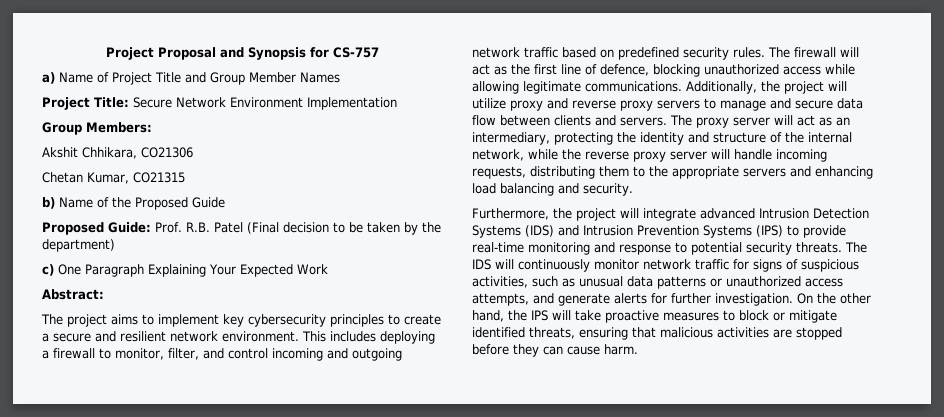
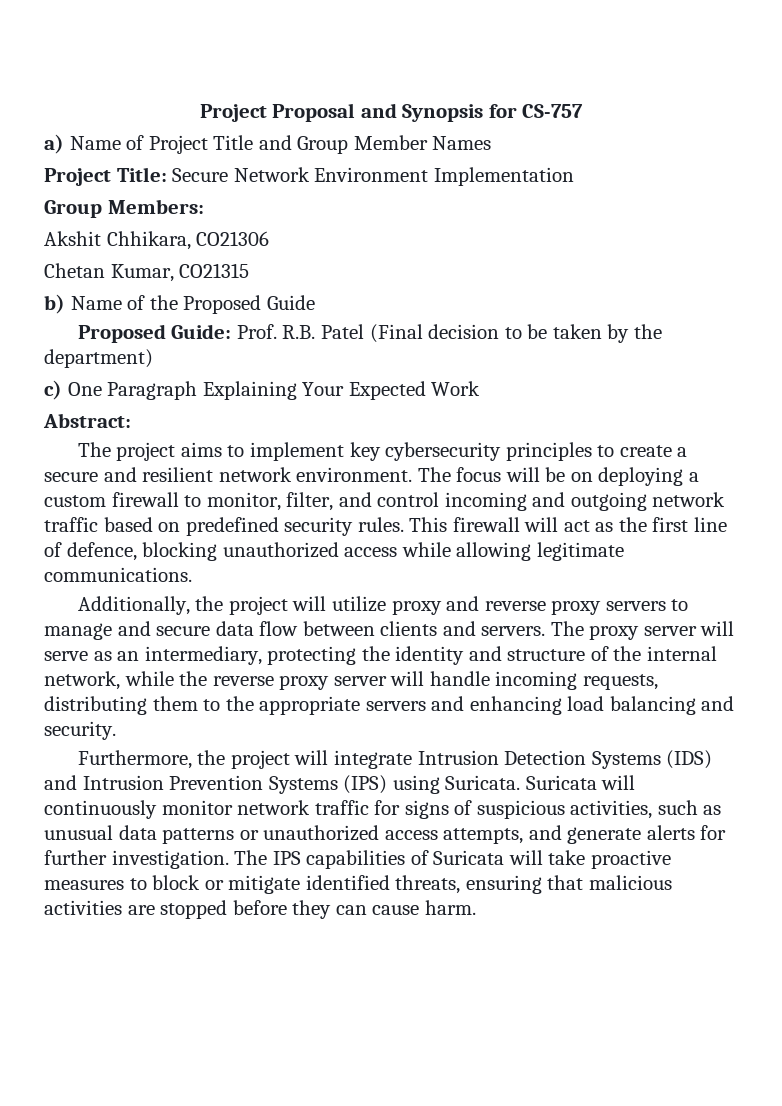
- This includes deploying a firewall to monitor, filter, and control incoming and outgoing network traffic based on predefined security rules.
+ The focus will be on deploying a custom firewall to monitor, filter, and control incoming and outgoing network traffic based on predefined security rules.
- The firewall will act as the first line of defence, blocking unauthorized access while allowing legitimate communications. Additionally, the project will utilize proxy and reverse proxy servers to manage and secure data flow between clients and servers.
+ This firewall will act as the first line of defence, blocking unauthorized access while allowing legitimate communications.
+ Additionally, the project will utilize proxy and reverse proxy servers to manage and secure data flow between clients and servers.
- The proxy server will act as an intermediary, protecting the identity and structure of the internal network, while the reverse proxy server will handle incoming requests, distributing them to the appropriate servers and enhancing load balancing and security.
+ The proxy server will serve as an intermediary, protecting the identity and structure of the internal network, while the reverse proxy server will handle incoming requests, distributing them to the appropriate servers and enhancing load balancing and security.
- Furthermore, the project will integrate advanced Intrusion Detection Systems (IDS) and Intrusion Prevention Systems (IPS) to provide real-time monitoring and response to potential security threats. The IDS will continuously monitor network traffic for signs of suspicious activities, such as unusual data patterns or unauthorized access attempts, and generate alerts for further investigation.
+ Furthermore, the project will integrate Intrusion Detection Systems (IDS) and Intrusion Prevention Systems (IPS) using Suricata. Suricata will continuously monitor network traffic for signs of suspicious activities, such as unusual data patterns or unauthorized access attempts, and generate alerts for further investigation.
- On the other hand, the IPS will take proactive measures to block or mitigate identified threats, ensuring that malicious activities are stopped before they can cause harm.
+ The IPS capabilities of Suricata will take proactive measures to block or mitigate identified threats, ensuring that malicious activities are stopped before they can cause harm.

